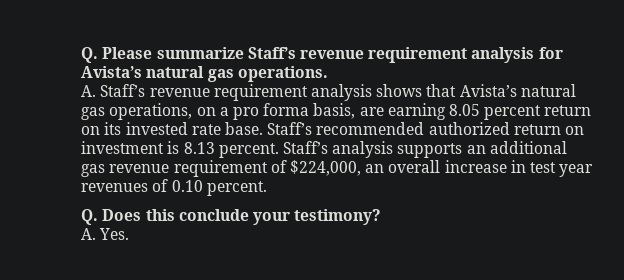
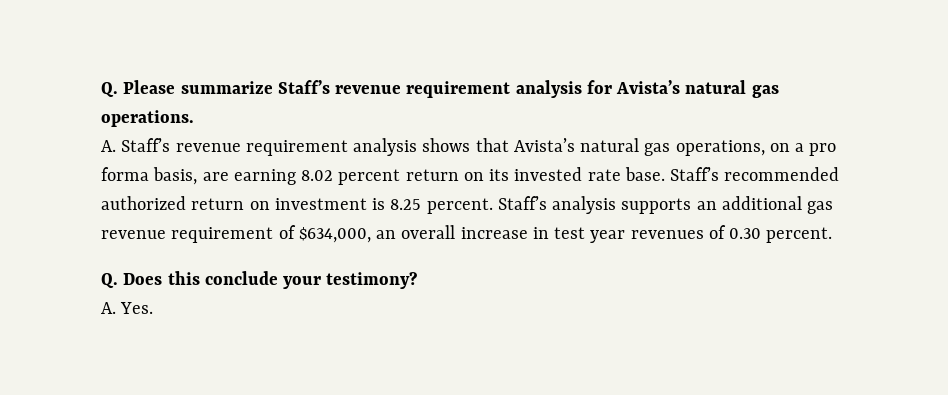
- A. Staff’s revenue requirement analysis shows that Avista’s natural gas operations, on a pro forma basis, are earning 8.05 percent return on its invested rate base.
+ A. Staff’s revenue requirement analysis shows that Avista’s natural gas operations, on a pro forma basis, are earning 8.02 percent return on its invested rate base.
- Staff’s recommended authorized return on investment is 8.13 percent.
+ Staff’s recommended authorized return on investment is 8.25 percent.
- Staff’s analysis supports an additional gas revenue requirement of $224,000, an overall increase in test year revenues of 0.10 percent.
+ Staff’s analysis supports an additional gas revenue requirement of $634,000, an overall increase in test year revenues of 0.30 percent.

